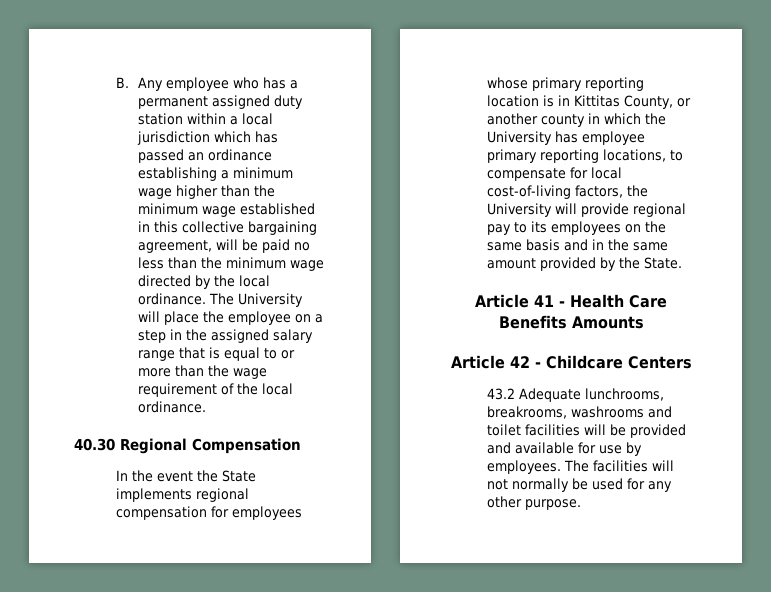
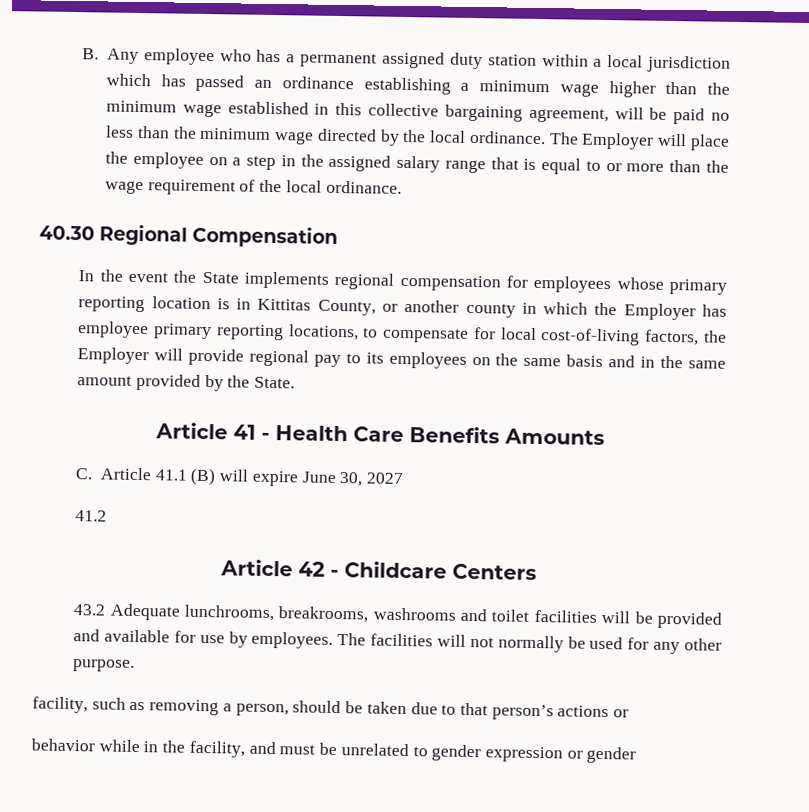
- The University will place the employee on a step in the assigned salary range that is equal to or more than the wage requirement of the local ordinance.
+ The Employer will place the employee on a step in the assigned salary range that is equal to or more than the wage requirement of the local ordinance.
- In the event the State implements regional compensation for employees whose primary reporting location is in Kittitas County, or another county in which the University has employee primary reporting locations, to compensate for local cost-of-living factors, the University will provide regional pay to its employees on the same basis and in the same amount provided by the State.
+ In the event the State implements regional compensation for employees whose primary reporting location is in Kittitas County, or another county in which the Employer has employee primary reporting locations, to compensate for local cost-of-living factors, the Employer will provide regional pay to its employees on the same basis and in the same amount provided by the State.
+ C. Article 41.1 (B) will expire June 30, 2027
+ 41.2
+ facility, such as removing a person, should be taken due to that person’s actions or
+ behavior while in the facility, and must be unrelated to gender expression or gender

